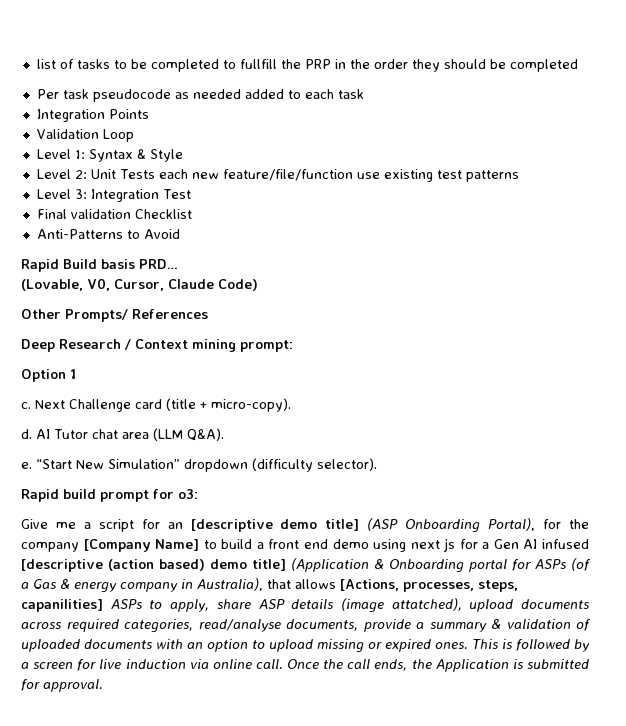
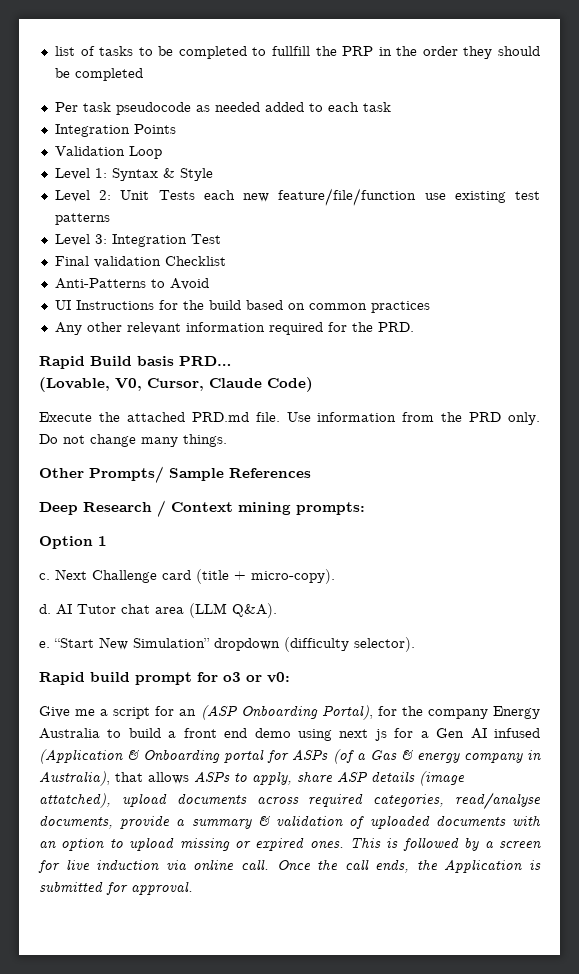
+ UI Instructions for the build based on common practices
+ Any other relevant information required for the PRD.
+ Execute the attached PRD.md file. Use information from the PRD only. Do not change many things.
- Other Prompts/ References
+ Other Prompts/ Sample References
- Deep Research / Context mining prompt:
+ Deep Research / Context mining prompts:
- Rapid build prompt for o3:
+ Rapid build prompt for o3 or v0:
- Give me a script for an [descriptive demo title] (ASP Onboarding Portal), for the company [Company Name] to build a front end demo using next js for a Gen AI infused [descriptive (action based) demo title] (Application & Onboarding portal for ASPs (of a Gas & energy company in Australia), that allows [Actions, processes, steps, capanilities] ASPs to apply, share ASP details (image attatched), upload documents across required categories, read/analyse documents, provide a summary & validation of uploaded documents with an option to upload missing or expired ones.
+ Give me a script for an (ASP Onboarding Portal), for the company Energy Australia to build a front end demo using next js for a Gen AI infused (Application & Onboarding portal for ASPs (of a Gas & energy company in Australia), that allows ASPs to apply, share ASP details (image attatched), upload documents across required categories, read/analyse documents, provide a summary & validation of uploaded documents with an option to upload missing or expired ones.

